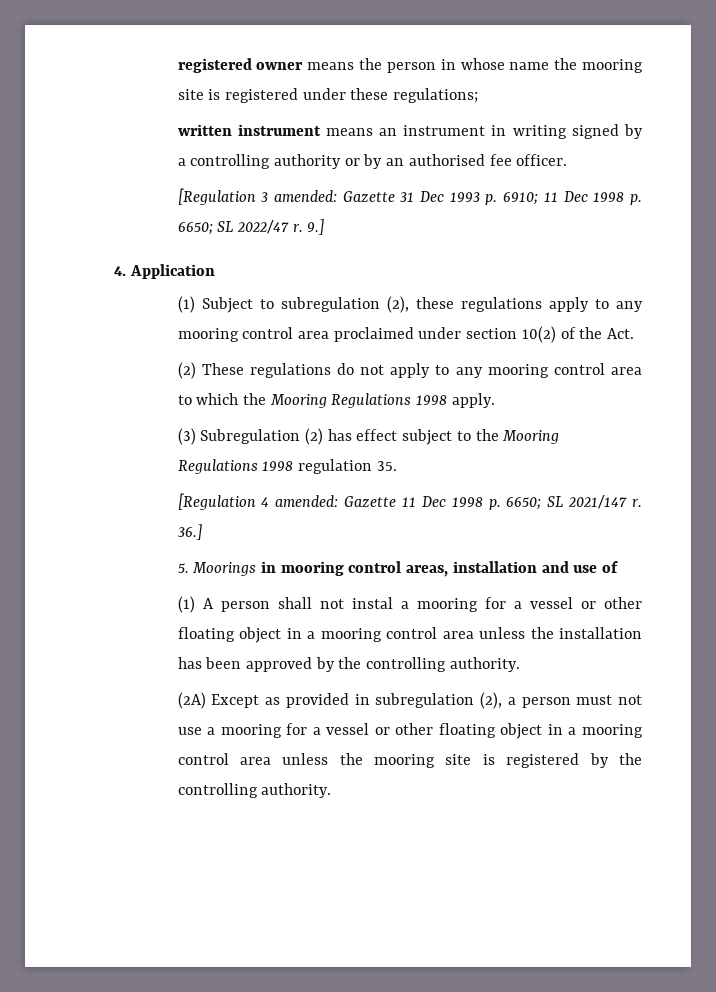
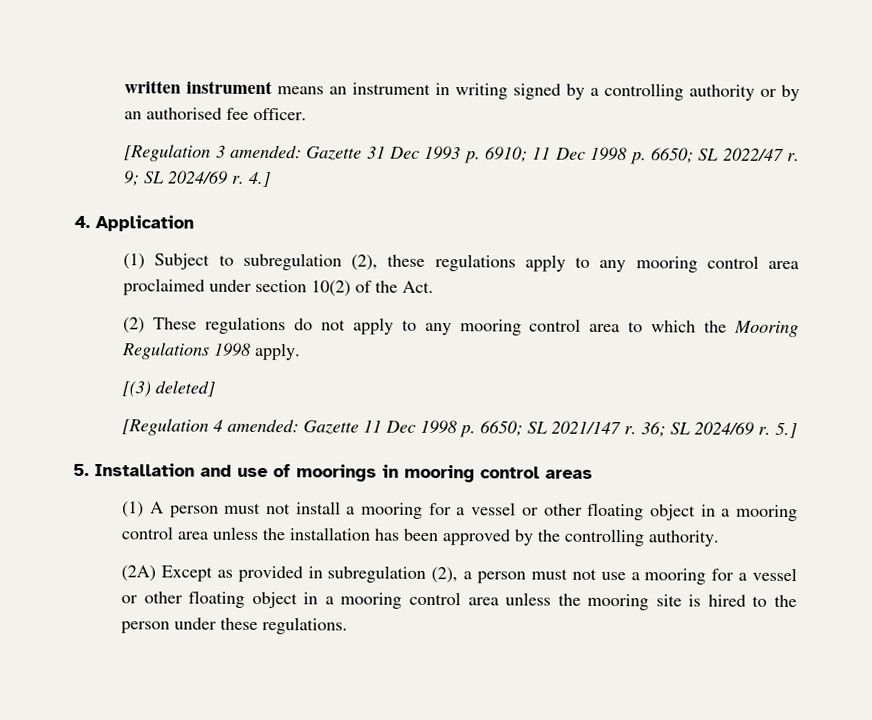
- registered owner means the person in whose name the mooring site is registered under these regulations;
- 9.]
+ 9; SL 2024/69 r. 4.]
- (3) Subregulation (2) has effect subject to the Mooring Regulations 1998 regulation 35.
+ [(3) deleted]
- 36.]
- 5. Moorings in mooring control areas, installation and use of
+ 36; SL 2024/69 r. 5.]
+ 5. Installation and use of moorings in mooring control areas
- (1) A person shall not instal a mooring for a vessel or other floating object in a mooring control area unless the installation has been approved by the controlling authority.
+ (1) A person must not install a mooring for a vessel or other floating object in a mooring control area unless the installation has been approved by the controlling authority.
- (2A) Except as provided in subregulation (2), a person must not use a mooring for a vessel or other floating object in a mooring control area unless the mooring site is registered by the controlling authority.
+ (2A) Except as provided in subregulation (2), a person must not use a mooring for a vessel or other floating object in a mooring control area unless the mooring site is hired to the person under these regulations.

